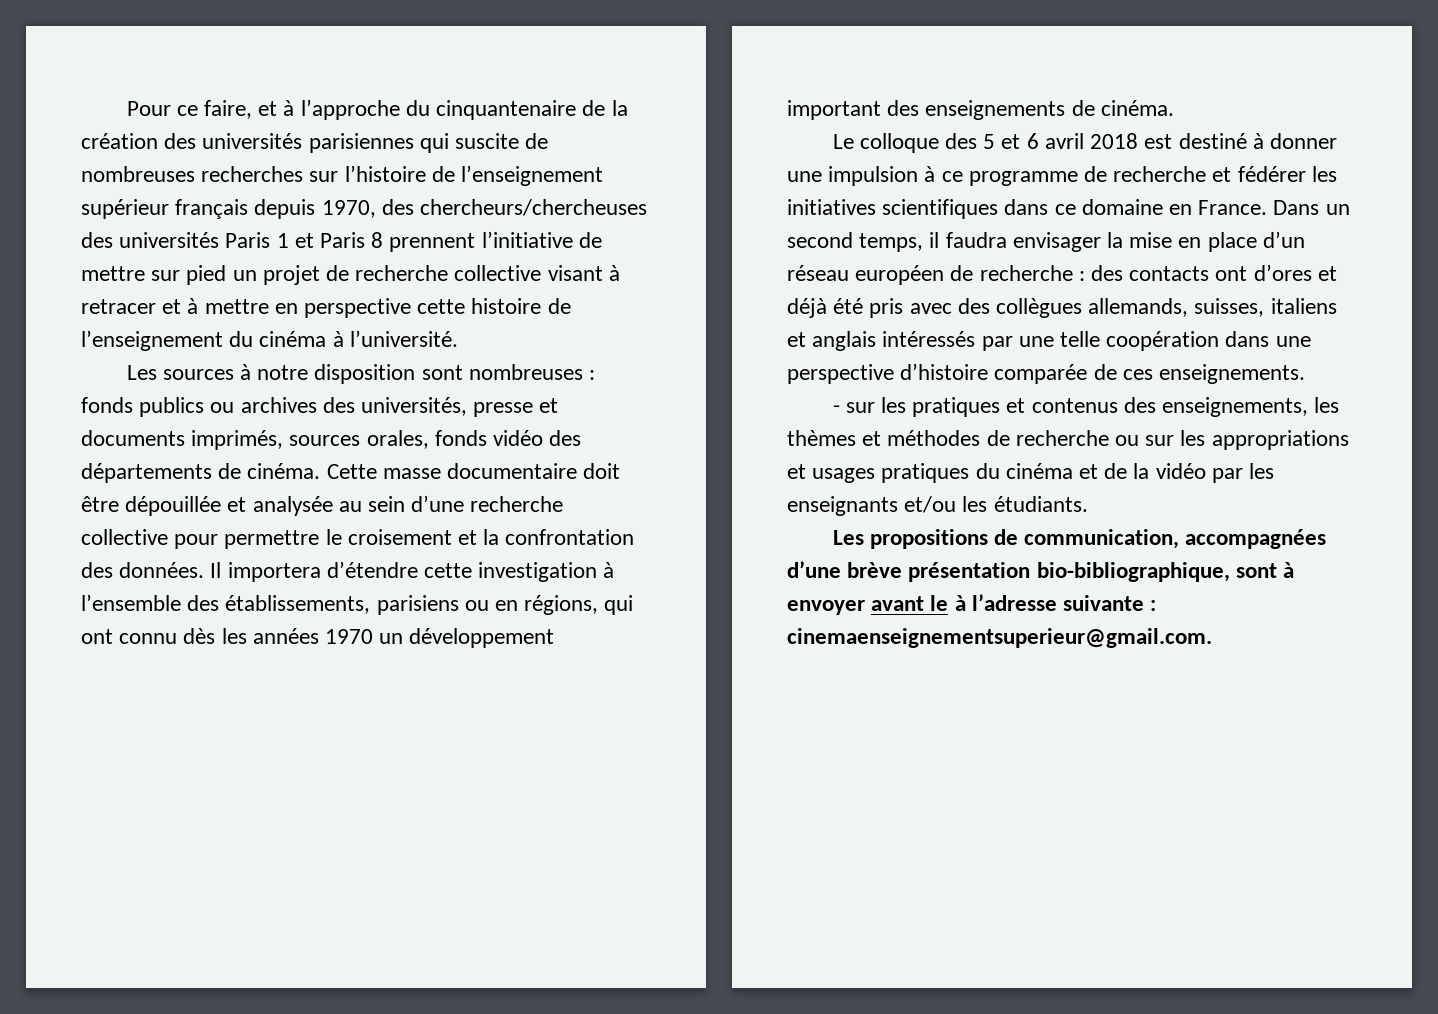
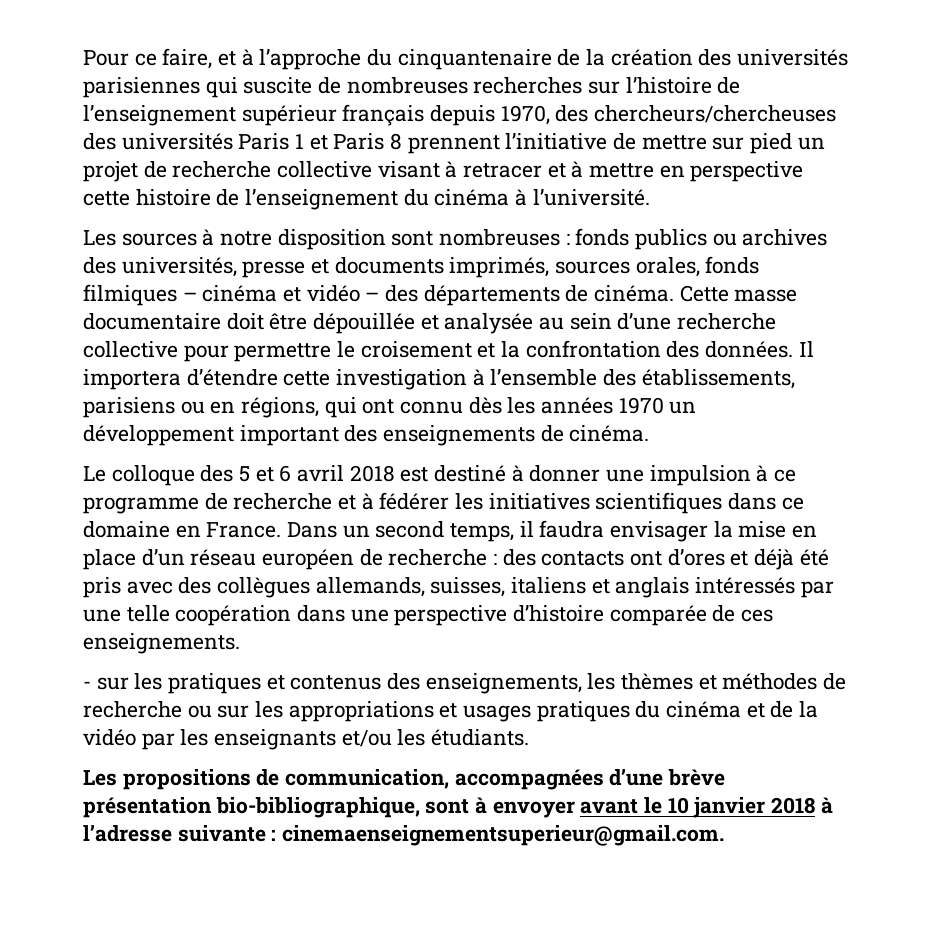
- Les sources à notre disposition sont nombreuses : fonds publics ou archives des universités, presse et documents imprimés, sources orales, fonds vidéo des départements de cinéma.
+ Les sources à notre disposition sont nombreuses : fonds publics ou archives des universités, presse et documents imprimés, sources orales, fonds filmiques – cinéma et vidéo – des départements de cinéma.
- Le colloque des 5 et 6 avril 2018 est destiné à donner une impulsion à ce programme de recherche et fédérer les initiatives scientifiques dans ce domaine en France.
+ Le colloque des 5 et 6 avril 2018 est destiné à donner une impulsion à ce programme de recherche et à fédérer les initiatives scientifiques dans ce domaine en France.
- Les propositions de communication, accompagnées d’une brève présentation bio-bibliographique, sont à envoyer avant le à l’adresse suivante : cinemaenseignementsuperieur@gmail.com.
+ Les propositions de communication, accompagnées d’une brève présentation bio-bibliographique, sont à envoyer avant le 10 janvier 2018 à l’adresse suivante : cinemaenseignementsuperieur@gmail.com.

